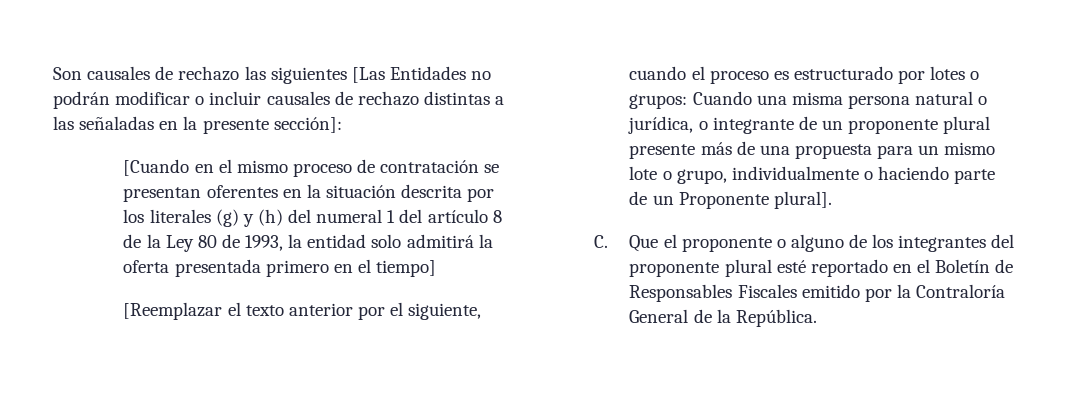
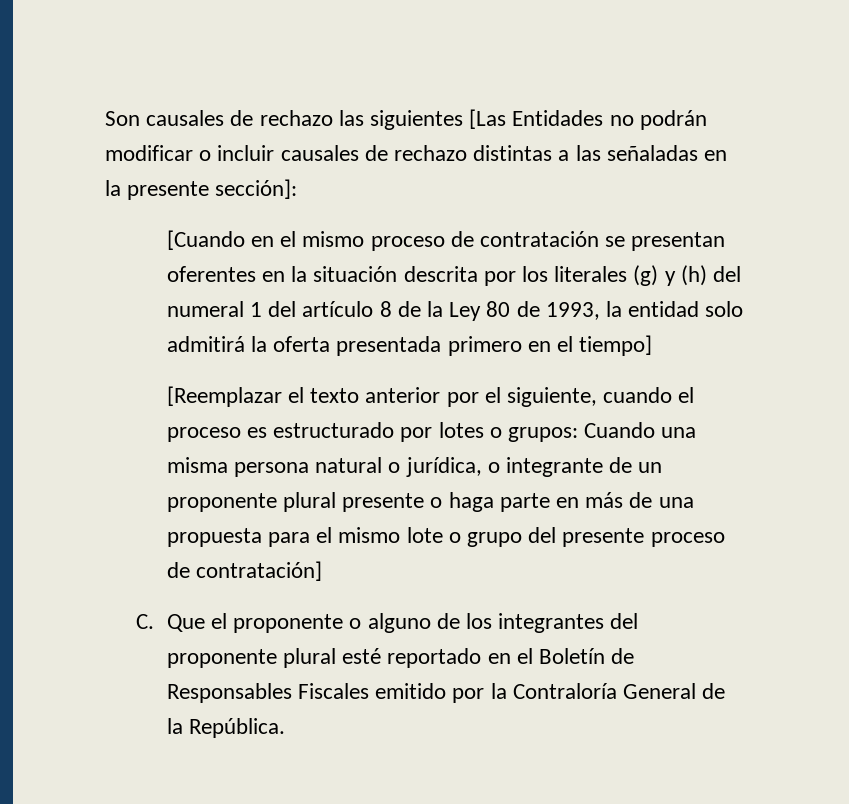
- [Reemplazar el texto anterior por el siguiente, cuando el proceso es estructurado por lotes o grupos: Cuando una misma persona natural o jurídica, o integrante de un proponente plural presente más de una propuesta para un mismo lote o grupo, individualmente o haciendo parte de un Proponente plural].
+ [Reemplazar el texto anterior por el siguiente, cuando el proceso es estructurado por lotes o grupos: Cuando una misma persona natural o jurídica, o integrante de un proponente plural presente o haga parte en más de una propuesta para el mismo lote o grupo del presente proceso de contratación]

